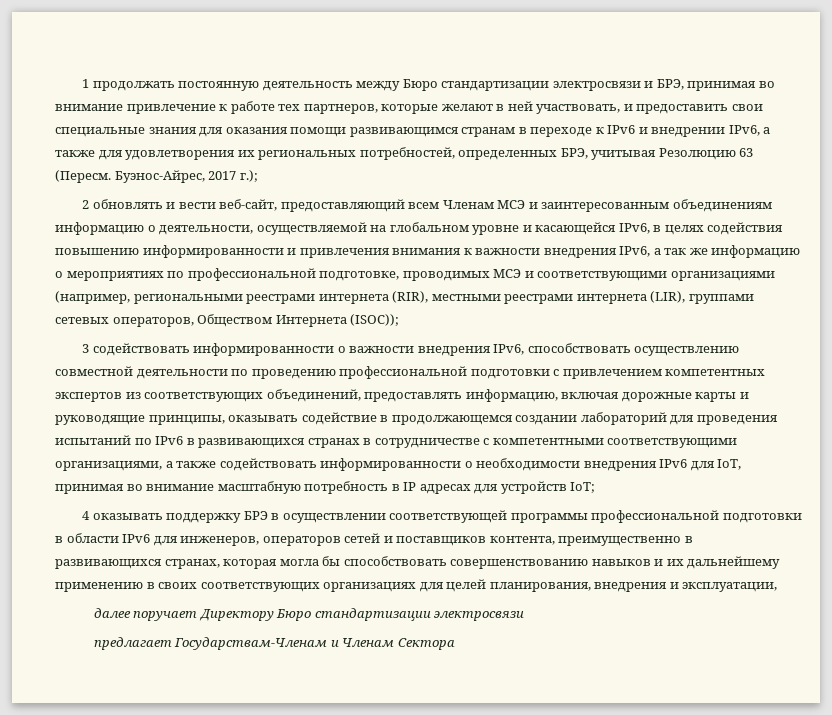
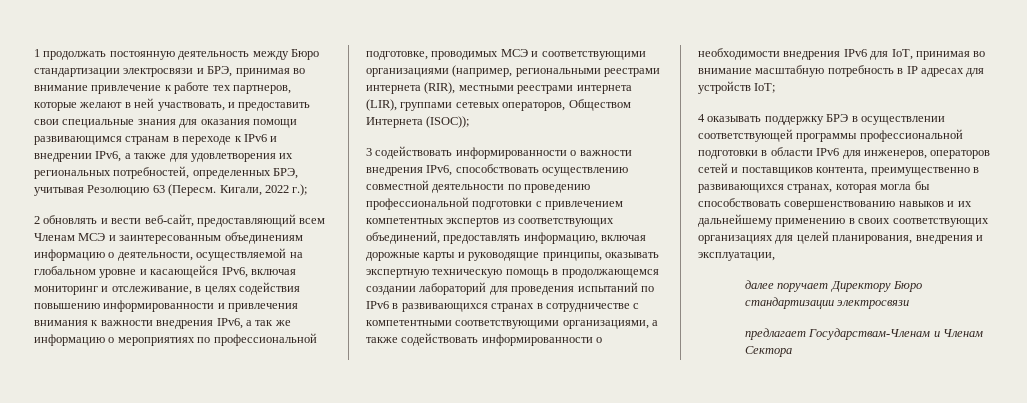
- Буэнос-Айрес, 2017 г.);
+ Кигали, 2022 г.);
- 2 обновлять и вести веб-сайт, предоставляющий всем Членам МСЭ и заинтересованным объединениям информацию о деятельности, осуществляемой на глобальном уровне и касающейся IPv6, в целях содействия повышению информированности и привлечения внимания к важности внедрения IPv6, а так же информацию о мероприятиях по профессиональной подготовке, проводимых МСЭ и соответствующими организациями (например, региональными реестрами интернета (RIR), местными реестрами интернета (LIR), группами сетевых операторов, Обществом Интернета (ISOC));
+ 2 обновлять и вести веб-сайт, предоставляющий всем Членам МСЭ и заинтересованным объединениям информацию о деятельности, осуществляемой на глобальном уровне и касающейся IPv6, включая мониторинг и отслеживание, в целях содействия повышению информированности и привлечения внимания к важности внедрения IPv6, а так же информацию о мероприятиях по профессиональной подготовке, проводимых МСЭ и соответствующими организациями (например, региональными реестрами интернета (RIR), местными реестрами интернета (LIR), группами сетевых операторов, Обществом Интернета (ISOC));
- 3 содействовать информированности о важности внедрения IPv6, способствовать осуществлению совместной деятельности по проведению профессиональной подготовки с привлечением компетентных экспертов из соответствующих объединений, предоставлять информацию, включая дорожные карты и руководящие принципы, оказывать содействие в продолжающемся создании лабораторий для проведения испытаний по IPv6 в развивающихся странах в сотрудничестве с компетентными соответствующими организациями, а также содействовать информированности о необходимости внедрения IPv6 для IoT, принимая во внимание масштабную потребность в IP адресах для устройств IoT;
+ 3 содействовать информированности о важности внедрения IPv6, способствовать осуществлению совместной деятельности по проведению профессиональной подготовки с привлечением компетентных экспертов из соответствующих объединений, предоставлять информацию, включая дорожные карты и руководящие принципы, оказывать экспертную техническую помощь в продолжающемся создании лабораторий для проведения испытаний по IPv6 в развивающихся странах в сотрудничестве с компетентными соответствующими организациями, а также содействовать информированности о необходимости внедрения IPv6 для IoT, принимая во внимание масштабную потребность в IP адресах для устройств IoT;

